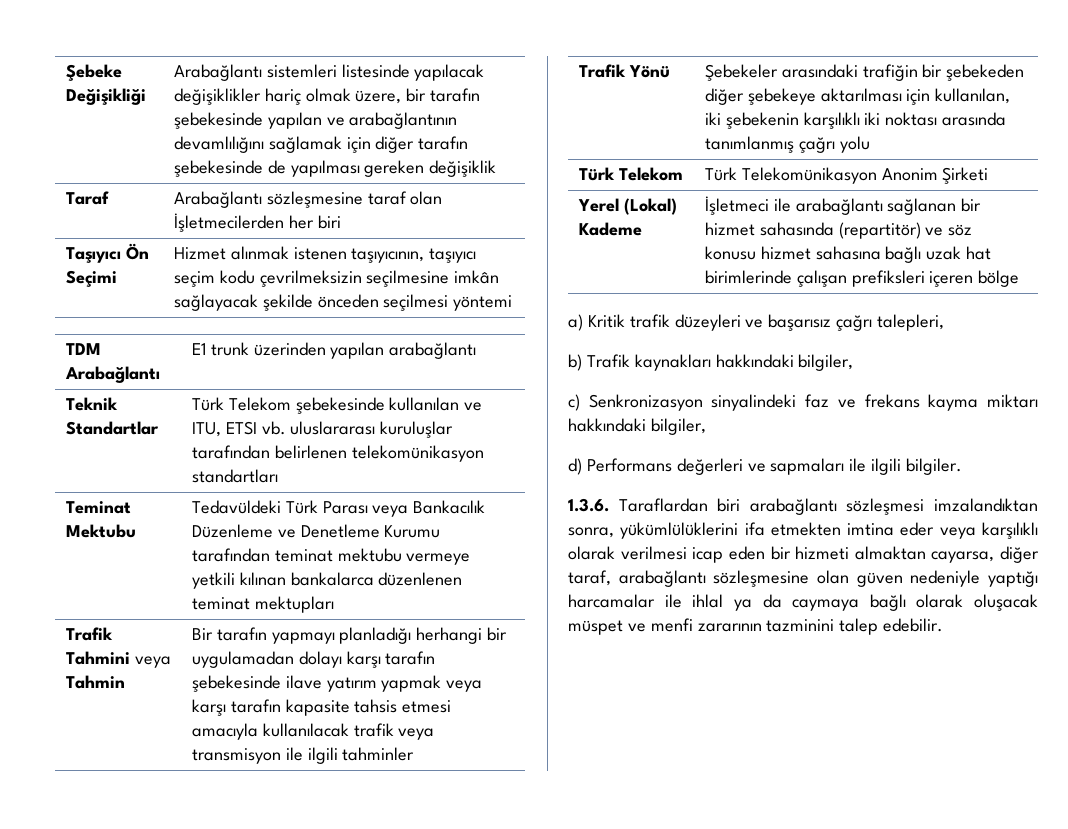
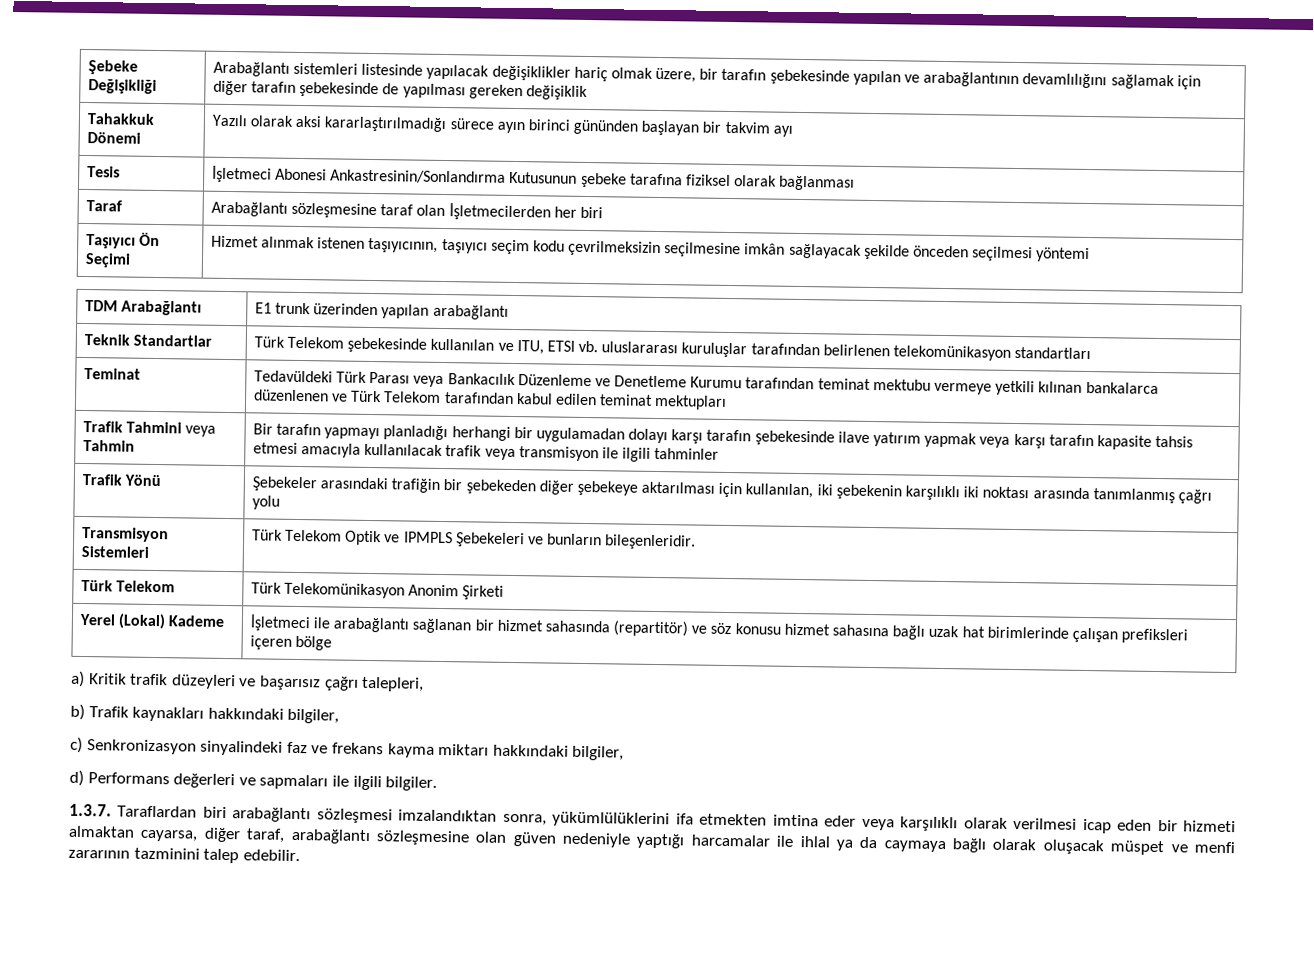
+ Tahakkuk Dönemi | Yazılı olarak aksi kararlaştırılmadığı sürece ayın birinci gününden başlayan bir takvim ayı
+ Tesis | İşletmeci Abonesi Ankastresinin/Sonlandırma Kutusunun şebeke tarafına fiziksel olarak bağlanması
- Teminat Mektubu | Tedavüldeki Türk Parası veya Bankacılık Düzenleme ve Denetleme Kurumu tarafından teminat mektubu vermeye yetkili kılınan bankalarca düzenlenen teminat mektupları
+ Teminat | Tedavüldeki Türk Parası veya Bankacılık Düzenleme ve Denetleme Kurumu tarafından teminat mektubu vermeye yetkili kılınan bankalarca düzenlenen ve Türk Telekom tarafından kabul edilen teminat mektupları
+ Transmisyon Sistemleri | Türk Telekom Optik ve IPMPLS Şebekeleri ve bunların bileşenleridir.
- 1.3.6. Taraflardan biri arabağlantı sözleşmesi imzalandıktan sonra, yükümlülüklerini ifa etmekten imtina eder veya karşılıklı olarak verilmesi icap eden bir hizmeti almaktan cayarsa, diğer taraf, arabağlantı sözleşmesine olan güven nedeniyle yaptığı harcamalar ile ihlal ya da caymaya bağlı olarak oluşacak müspet ve menfi zararının tazminini talep edebilir.
+ 1.3.7. Taraflardan biri arabağlantı sözleşmesi imzalandıktan sonra, yükümlülüklerini ifa etmekten imtina eder veya karşılıklı olarak verilmesi icap eden bir hizmeti almaktan cayarsa, diğer taraf, arabağlantı sözleşmesine olan güven nedeniyle yaptığı harcamalar ile ihlal ya da caymaya bağlı olarak oluşacak müspet ve menfi zararının tazminini talep edebilir.

